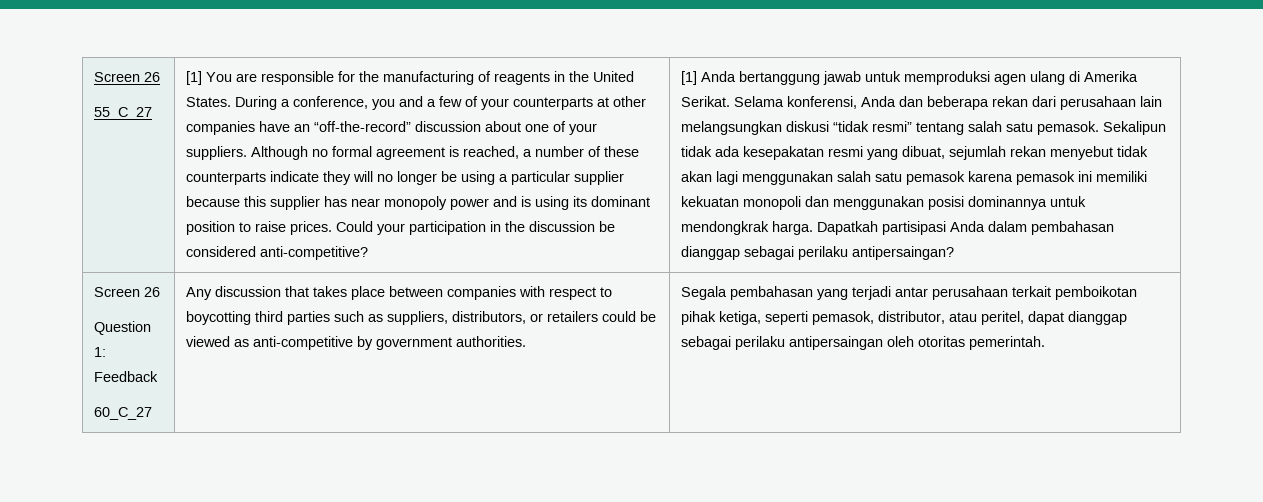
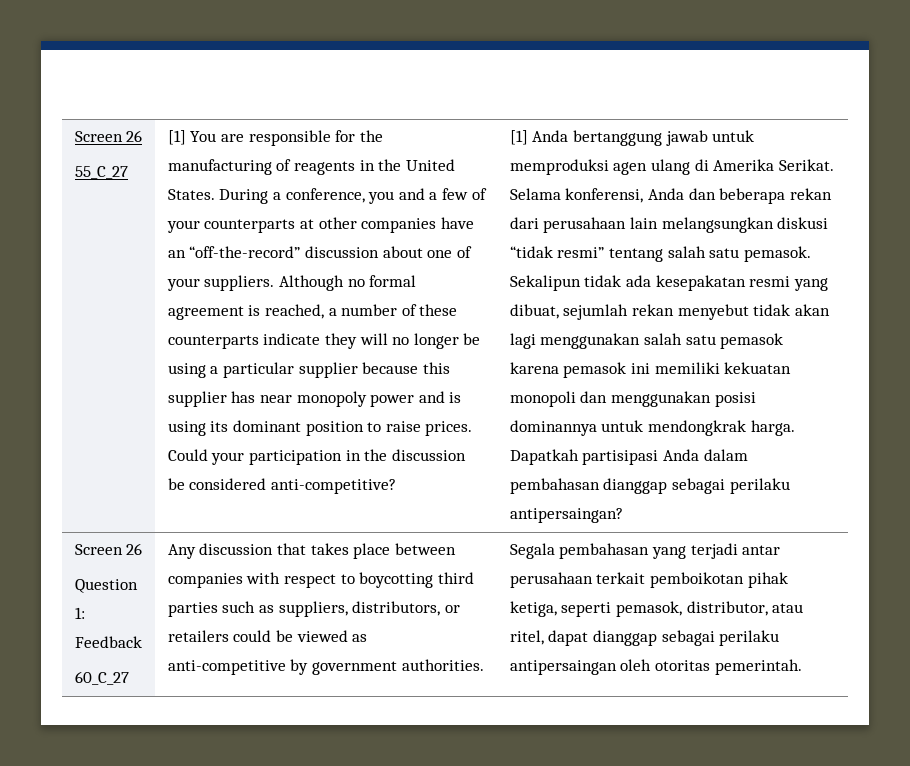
- Segala pembahasan yang terjadi antar perusahaan terkait pemboikotan pihak ketiga, seperti pemasok, distributor, atau peritel, dapat dianggap sebagai perilaku antipersaingan oleh otoritas pemerintah.
+ Segala pembahasan yang terjadi antar perusahaan terkait pemboikotan pihak ketiga, seperti pemasok, distributor, atau ritel, dapat dianggap sebagai perilaku antipersaingan oleh otoritas pemerintah.

